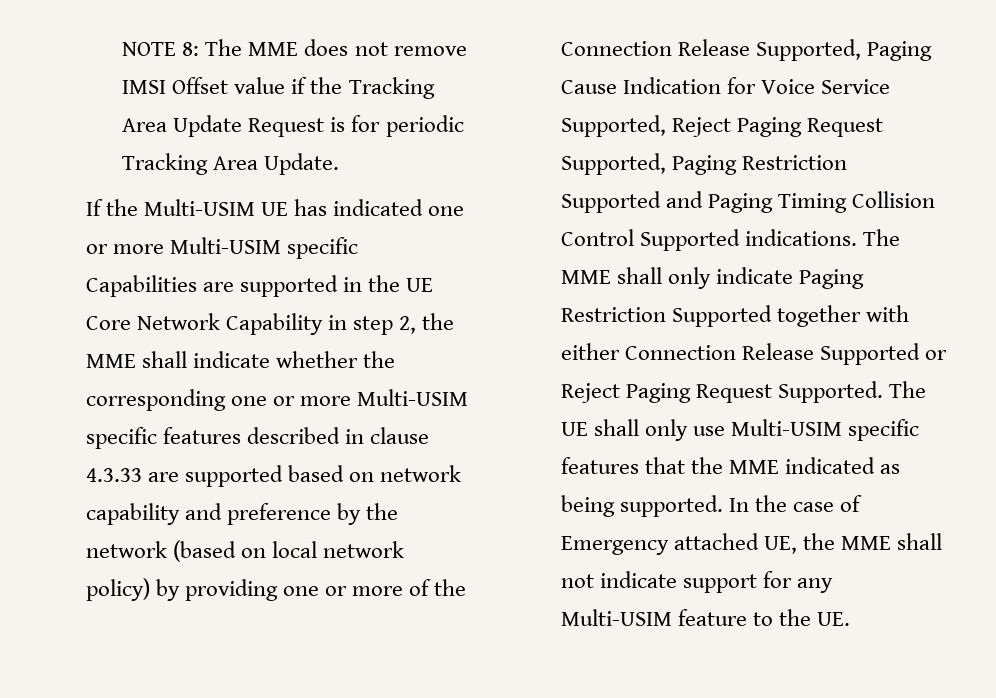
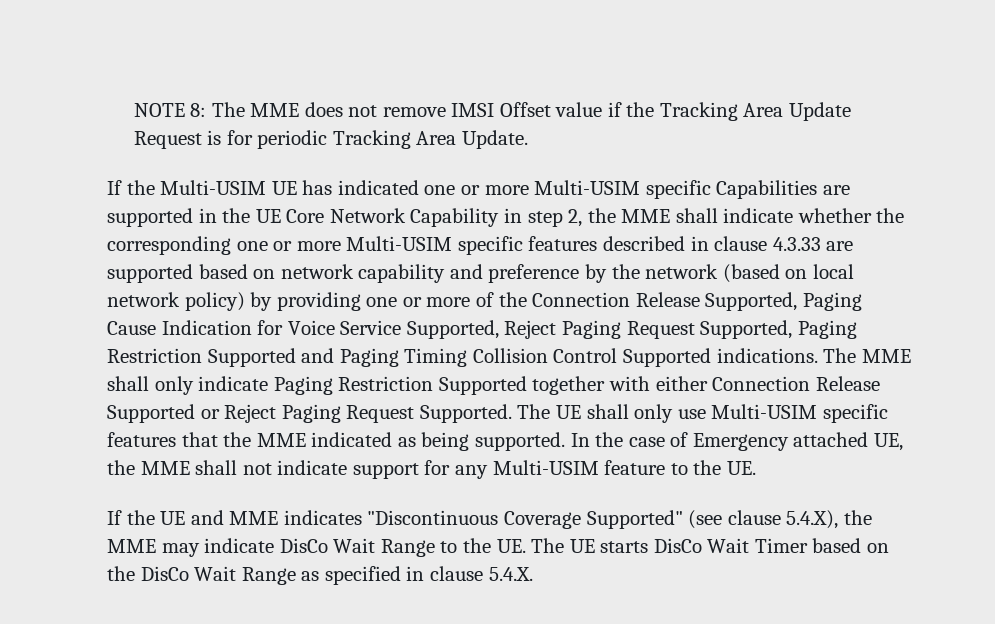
+ If the UE and MME indicates "Discontinuous Coverage Supported" (see clause 5.4.X), the MME may indicate DisCo Wait Range to the UE. The UE starts DisCo Wait Timer based on the DisCo Wait Range as specified in clause 5.4.X.

